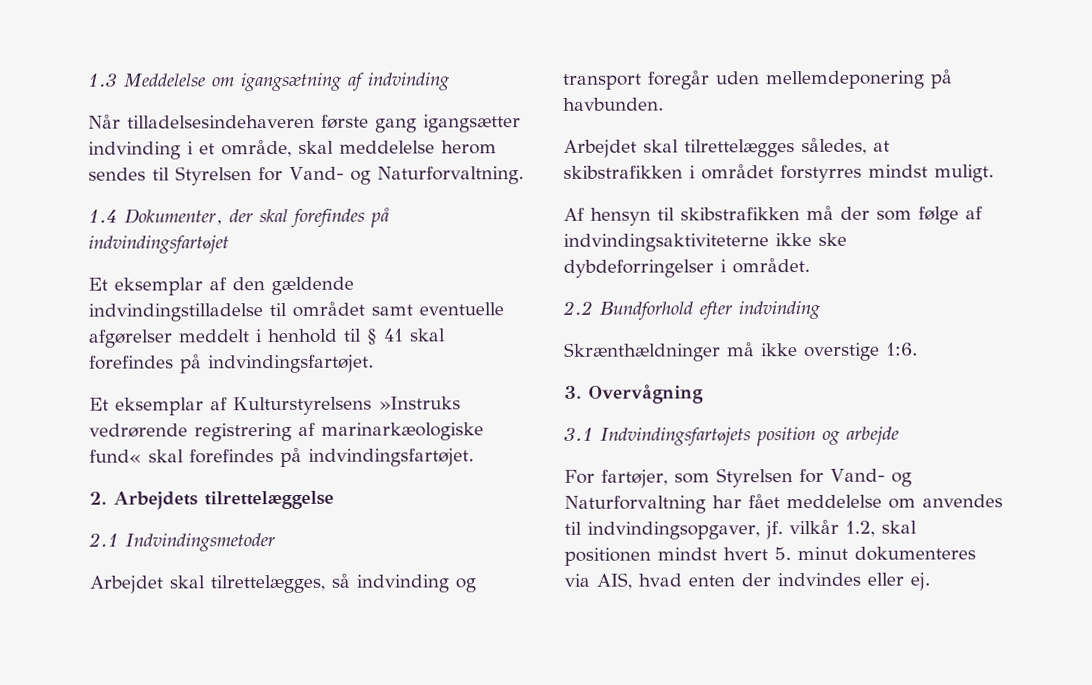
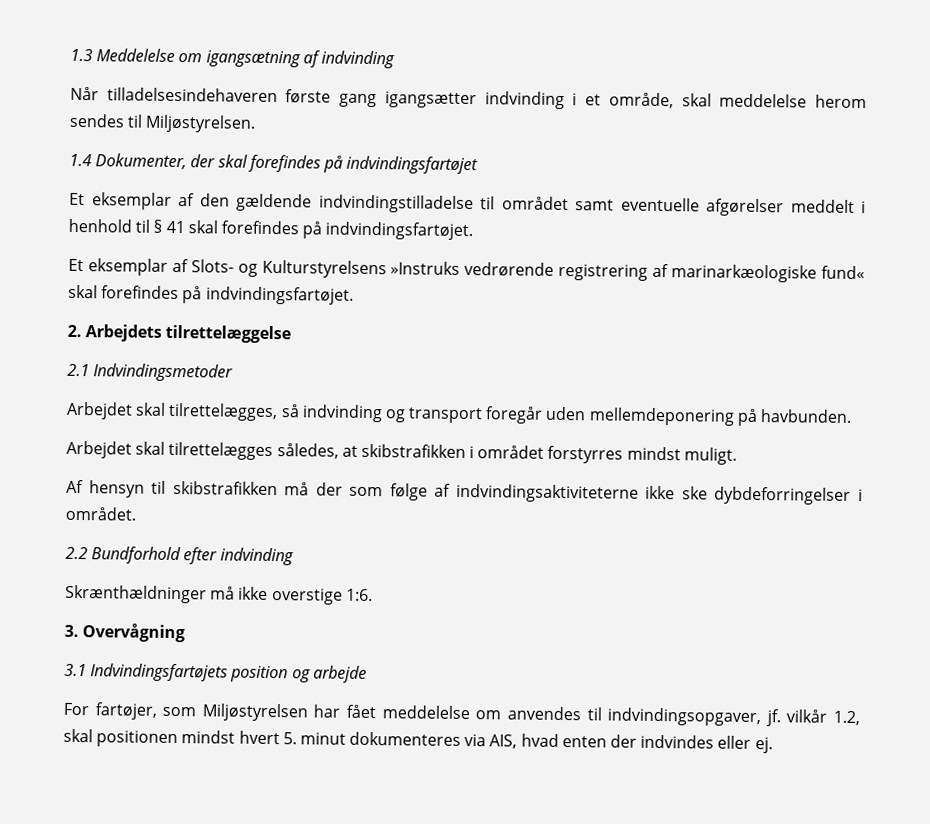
- Når tilladelsesindehaveren første gang igangsætter indvinding i et område, skal meddelelse herom sendes til Styrelsen for Vand- og Naturforvaltning.
+ Når tilladelsesindehaveren første gang igangsætter indvinding i et område, skal meddelelse herom sendes til Miljøstyrelsen.
- Et eksemplar af Kulturstyrelsens »Instruks vedrørende registrering af marinarkæologiske fund« skal forefindes på indvindingsfartøjet.
+ Et eksemplar af Slots- og Kulturstyrelsens »Instruks vedrørende registrering af marinarkæologiske fund« skal forefindes på indvindingsfartøjet.
- For fartøjer, som Styrelsen for Vand- og Naturforvaltning har fået meddelelse om anvendes til indvindingsopgaver, jf. vilkår 1.2, skal positionen mindst hvert 5. minut dokumenteres via AIS, hvad enten der indvindes eller ej.
+ For fartøjer, som Miljøstyrelsen har fået meddelelse om anvendes til indvindingsopgaver, jf. vilkår 1.2, skal positionen mindst hvert 5. minut dokumenteres via AIS, hvad enten der indvindes eller ej.

